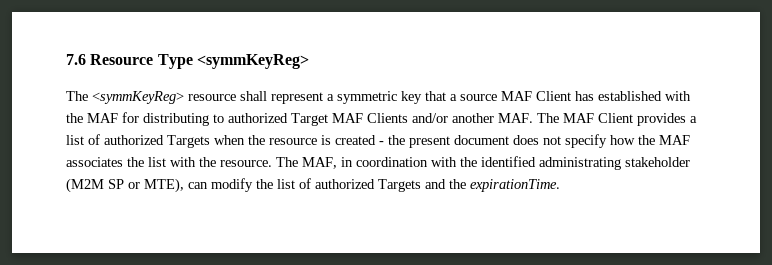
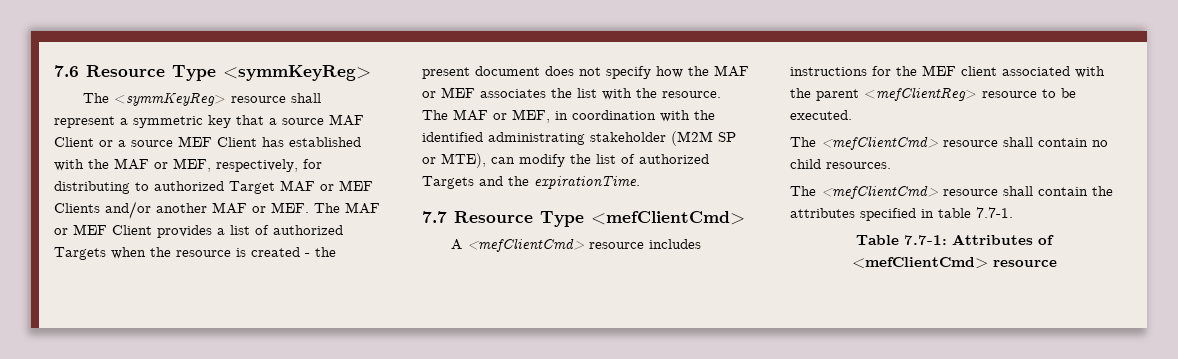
- The <symmKeyReg> resource shall represent a symmetric key that a source MAF Client has established with the MAF for distributing to authorized Target MAF Clients and/or another MAF. The MAF Client provides a list of authorized Targets when the resource is created - the present document does not specify how the MAF associates the list with the resource.
+ The <symmKeyReg> resource shall represent a symmetric key that a source MAF Client or a source MEF Client has established with the MAF or MEF, respectively, for distributing to authorized Target MAF or MEF Clients and/or another MAF or MEF. The MAF or MEF Client provides a list of authorized Targets when the resource is created - the present document does not specify how the MAF or MEF associates the list with the resource.
- The MAF, in coordination with the identified administrating stakeholder (M2M SP or MTE), can modify the list of authorized Targets and the expirationTime.
+ The MAF or MEF, in coordination with the identified administrating stakeholder (M2M SP or MTE), can modify the list of authorized Targets and the expirationTime.
+ 7.7 Resource Type <mefClientCmd>
+ A <mefClientCmd> resource includes instructions for the MEF client associated with the parent <mefClientReg> resource to be executed.
+ The <mefClientCmd> resource shall contain no child resources.
+ The <mefClientCmd> resource shall contain the attributes specified in table 7.7-1.
+ Table 7.7-1: Attributes of <mefClientCmd> resource

